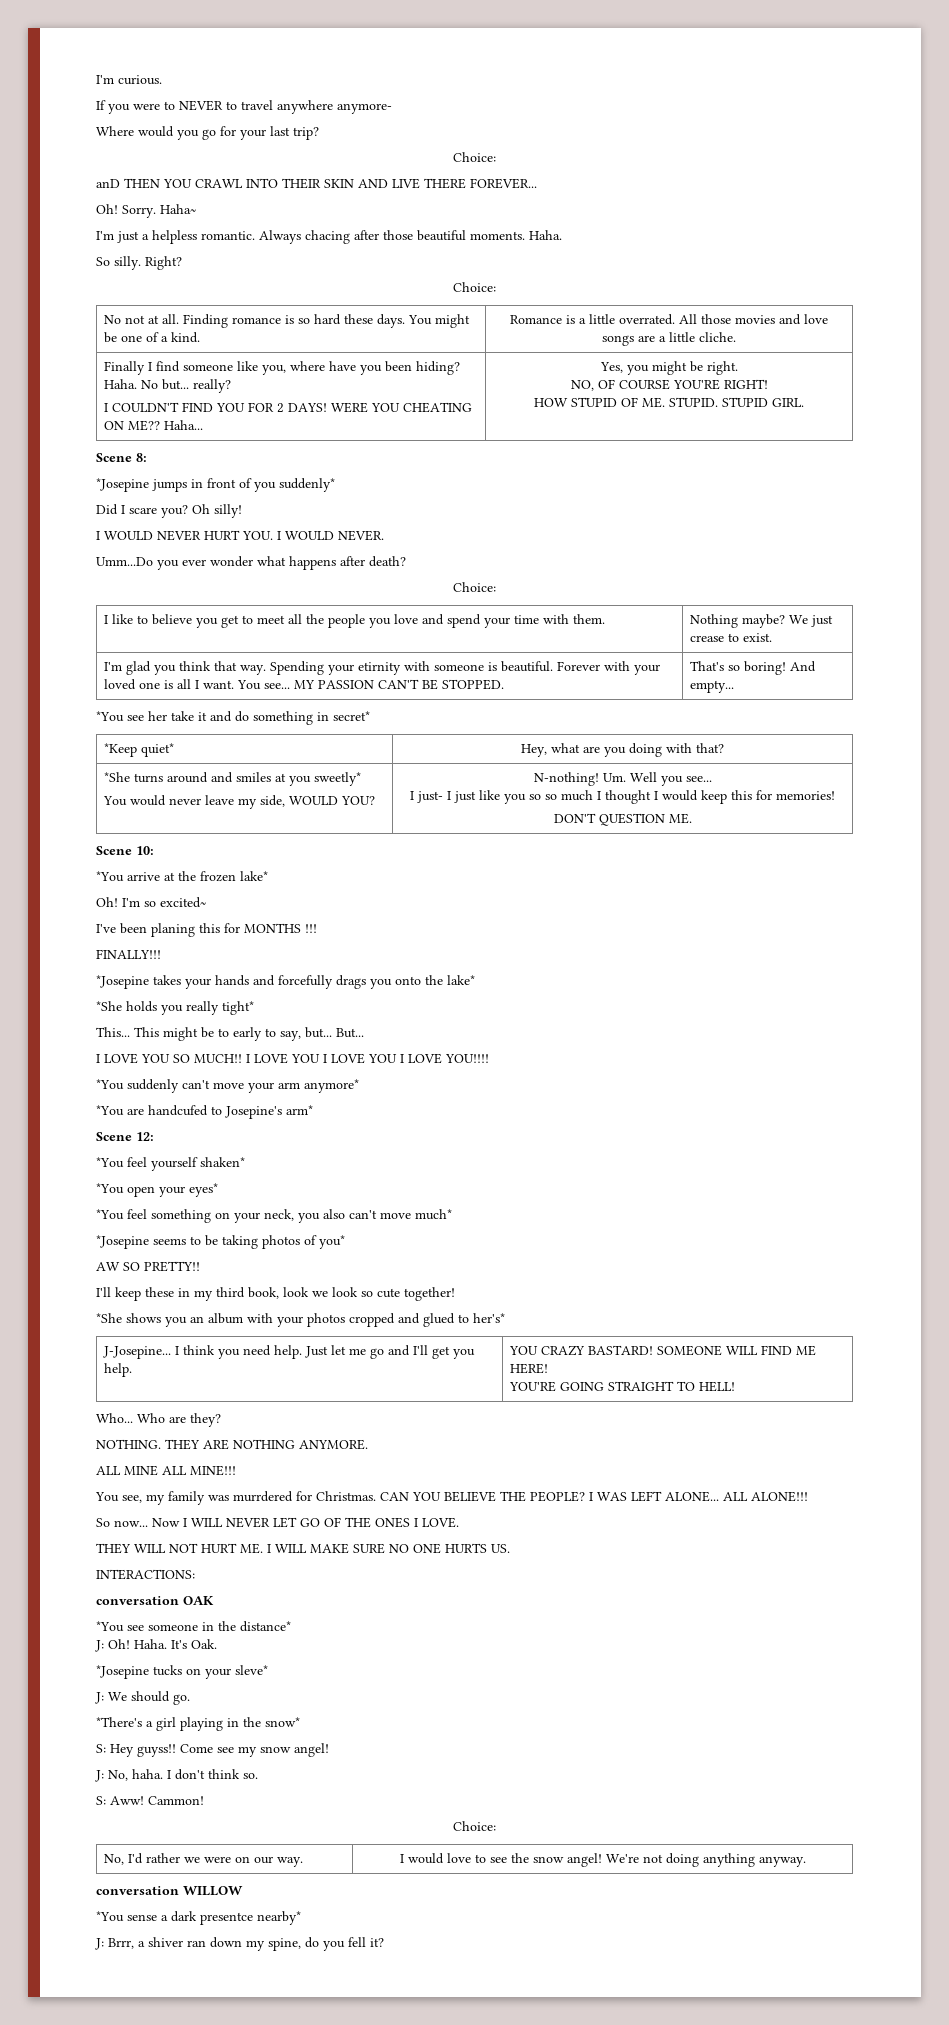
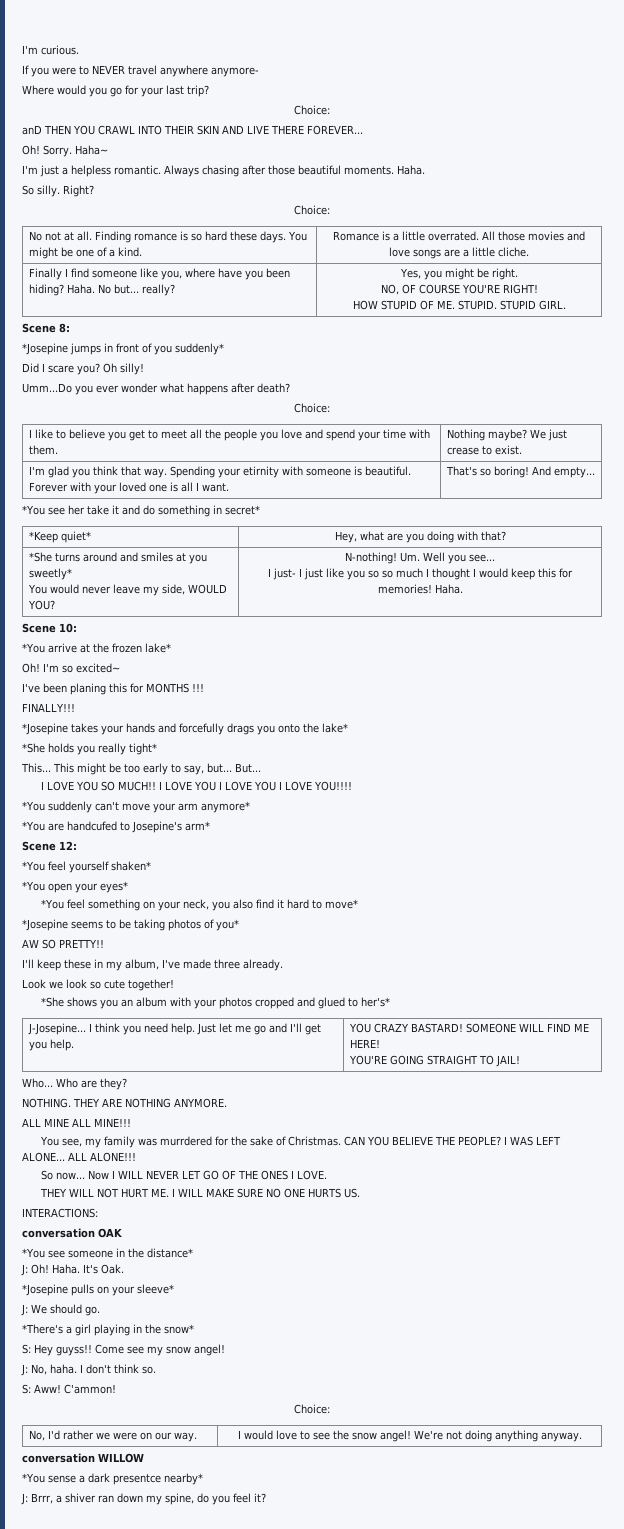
- If you were to NEVER to travel anywhere anymore-
+ If you were to NEVER travel anywhere anymore-
- Always chacing after those beautiful moments.
+ Always chasing after those beautiful moments.
- I COULDN'T FIND YOU FOR 2 DAYS! WERE YOU CHEATING ON ME?? Haha...
- I WOULD NEVER HURT YOU. I WOULD NEVER.
- I'm glad you think that way. Spending your etirnity with someone is beautiful. Forever with your loved one is all I want. You see... MY PASSION CAN'T BE STOPPED. | That's so boring! And empty...
+ I'm glad you think that way. Spending your etirnity with someone is beautiful. Forever with your loved one is all I want. | That's so boring! And empty...
- I just- I just like you so so much I thought I would keep this for memories!
- DON'T QUESTION ME.
+ I just- I just like you so so much I thought I would keep this for memories! Haha.
- This might be to early to say, but...
+ This might be too early to say, but...
- *You feel something on your neck, you also can't move much*
+ *You feel something on your neck, you also find it hard to move*
- I'll keep these in my third book, look we look so cute together!
+ I'll keep these in my album, I've made three already.
+ Look we look so cute together!
  J-Josepine... I think you need help. Just let me go and I'll get you help. | YOU CRAZY BASTARD! SOMEONE WILL FIND ME HERE!
- YOU'RE GOING STRAIGHT TO HELL!
+ YOU'RE GOING STRAIGHT TO JAIL!
- You see, my family was murrdered for Christmas.
+ You see, my family was murrdered for the sake of Christmas.
- *Josepine tucks on your sleve*
+ *Josepine pulls on your sleeve*
- Cammon!
+ C'ammon!
- J: Brrr, a shiver ran down my spine, do you fell it?
+ J: Brrr, a shiver ran down my spine, do you feel it?

